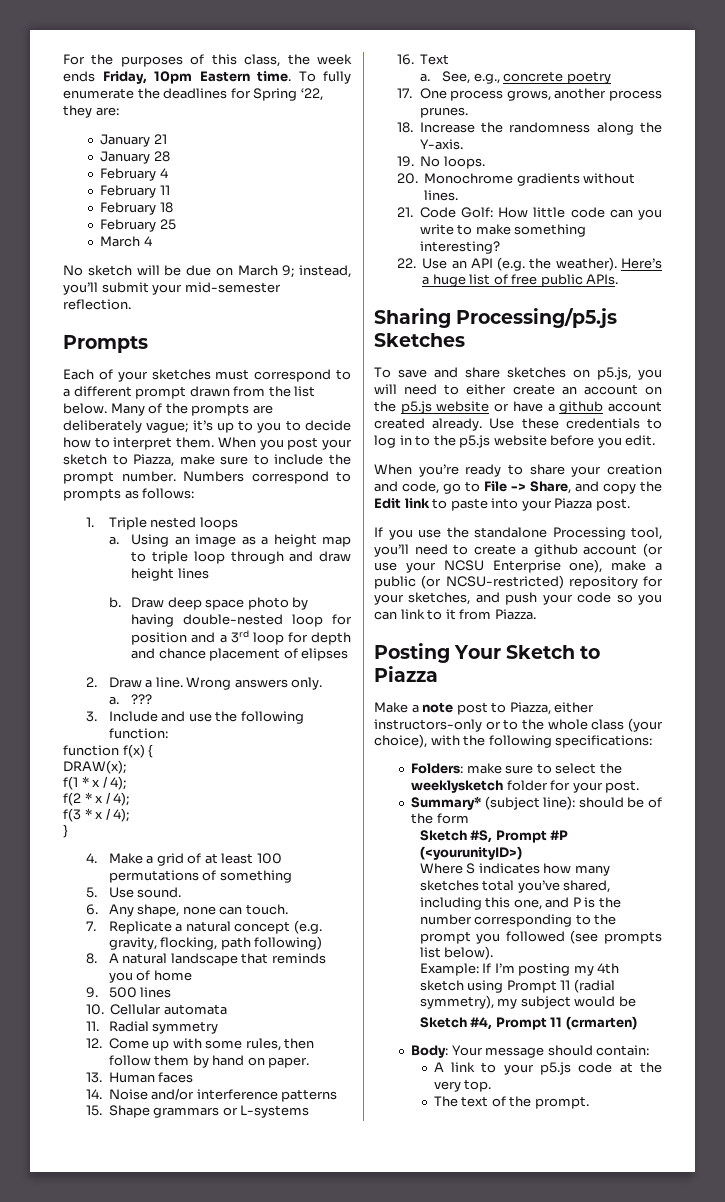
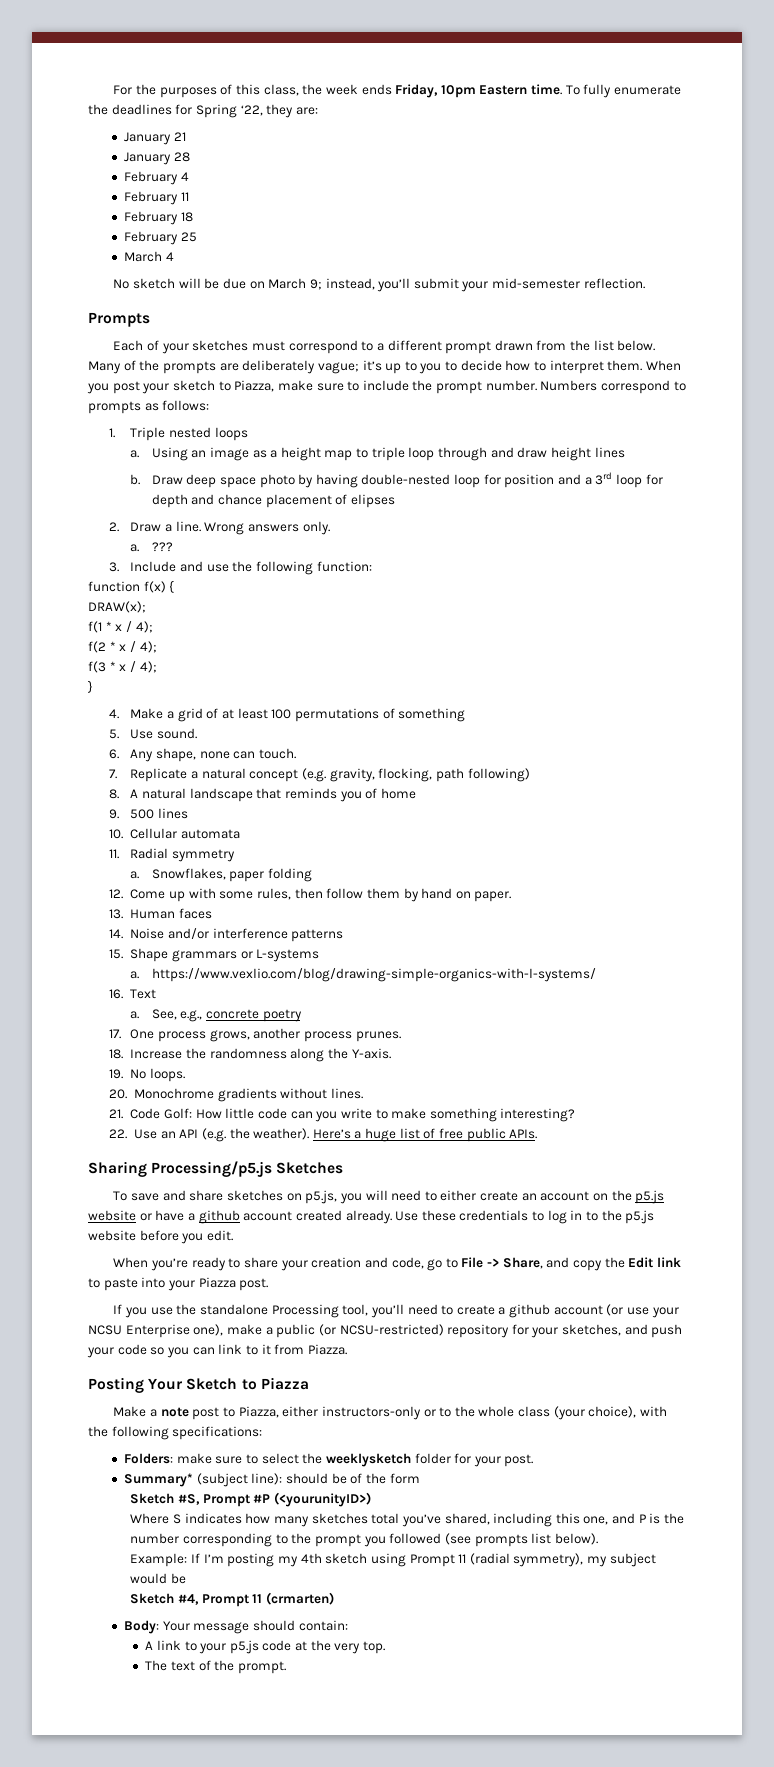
+ a. Snowflakes, paper folding
+ a. https://www.vexlio.com/blog/drawing-simple-organics-with-l-systems/

